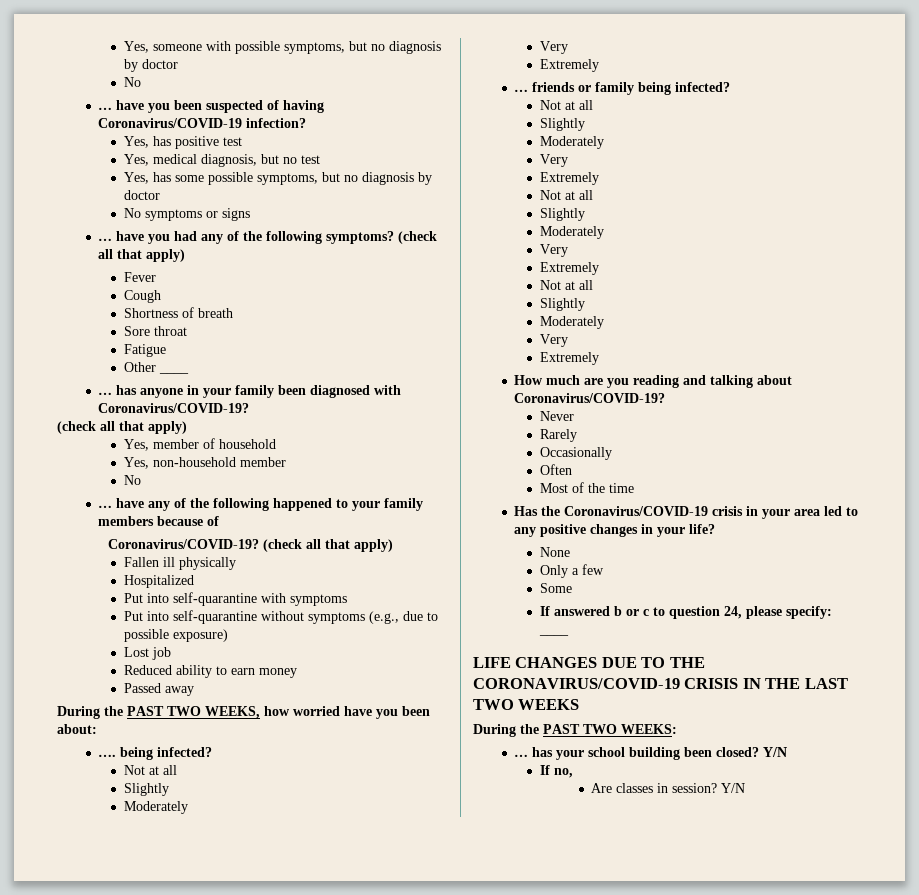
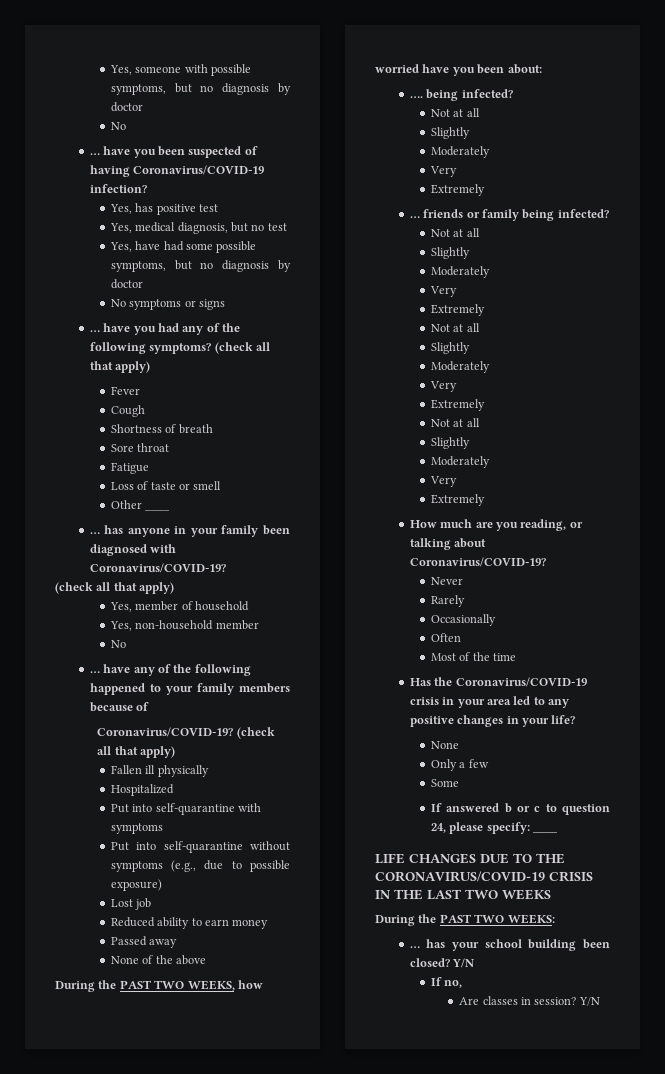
- Yes, has some possible symptoms, but no diagnosis by doctor
+ Yes, have had some possible symptoms, but no diagnosis by doctor
+ Loss of taste or smell
+ None of the above
- How much are you reading and talking about Coronavirus/COVID-19?
+ How much are you reading, or talking about Coronavirus/COVID-19?

